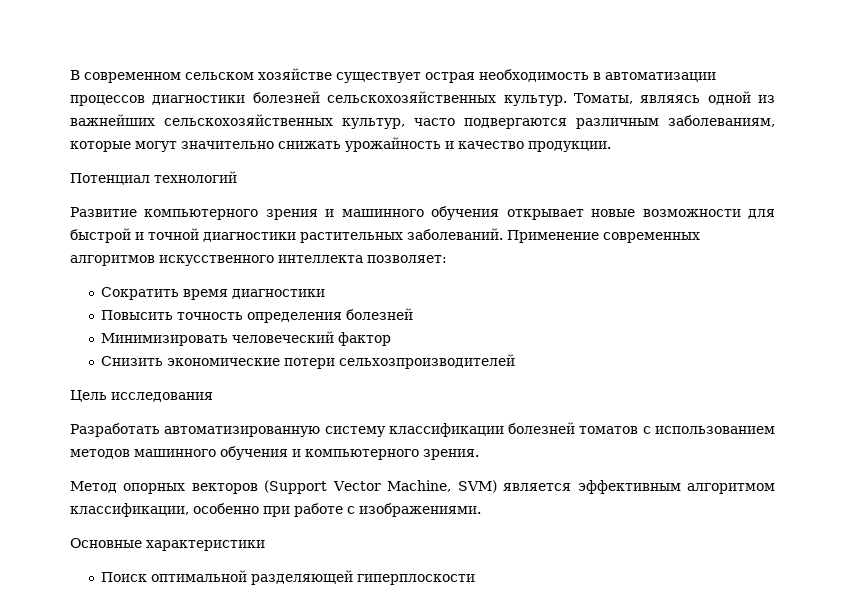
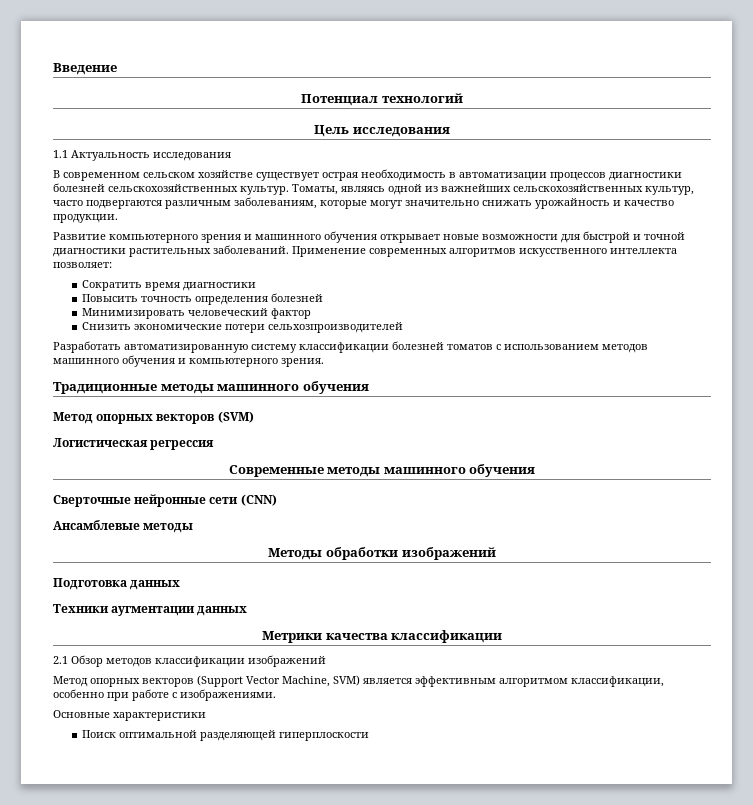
+ Введение
+ Потенциал технологий
+ Цель исследования
+ 1.1 Актуальность исследования
- Потенциал технологий
- Цель исследования
+ Традиционные методы машинного обучения
+ Метод опорных векторов (SVM)
+ Логистическая регрессия
+ Современные методы машинного обучения
+ Сверточные нейронные сети (CNN)
+ Ансамблевые методы
+ Методы обработки изображений
+ Подготовка данных
+ Техники аугментации данных
+ Метрики качества классификации
+ 2.1 Обзор методов классификации изображений

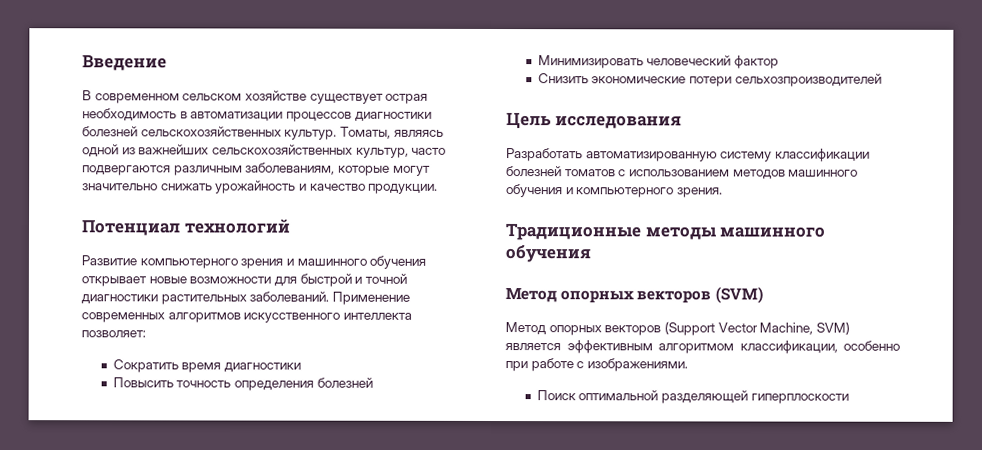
- Потенциал технологий
- Цель исследования
- 1.1 Актуальность исследования
+ Потенциал технологий
+ Цель исследования
- Логистическая регрессия
- Современные методы машинного обучения
- Сверточные нейронные сети (CNN)
- Ансамблевые методы
- Методы обработки изображений
- Подготовка данных
- Техники аугментации данных
- Метрики качества классификации
- 2.1 Обзор методов классификации изображений
- Основные характеристики

